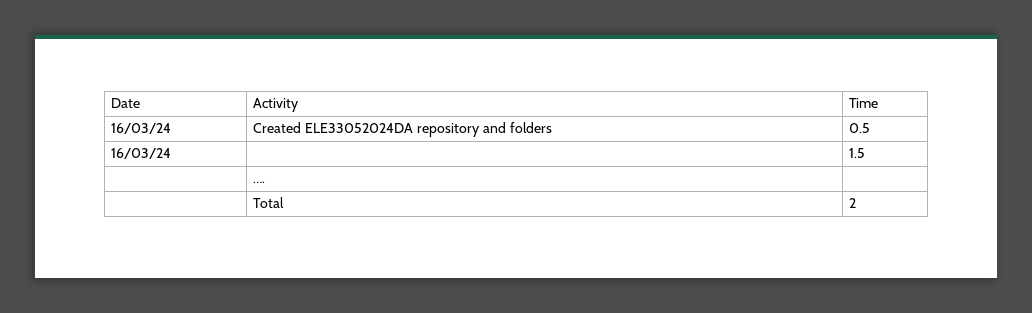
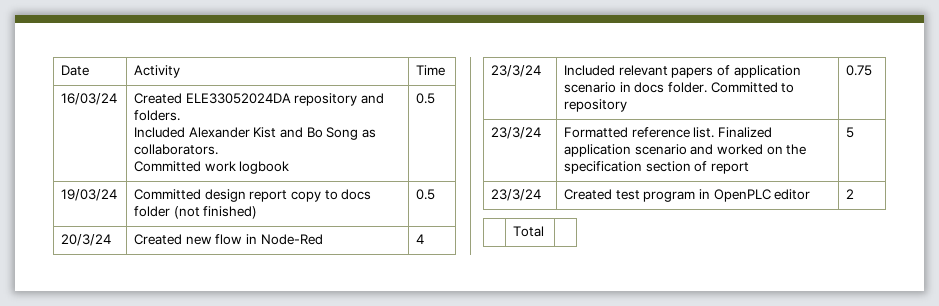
- 16/03/24 | Created ELE33052024DA repository and folders | 0.5
- 16/03/24 | | 1.5
- | …. |
+ 16/03/24 | Created ELE33052024DA repository and folders.
+ Included Alexander Kist and Bo Song as collaborators.
+ Committed work logbook | 0.5
+ 19/03/24 | Committed design report copy to docs folder (not finished) | 0.5
+ 20/3/24 | Created new flow in Node-Red | 4
+ 23/3/24 | Included relevant papers of application scenario in docs folder. Committed to repository | 0.75
+ 23/3/24 | Formatted reference list. Finalized application scenario and worked on the specification section of report | 5
+ 23/3/24 | Created test program in OpenPLC editor | 2
- | Total | 2
+ | Total |

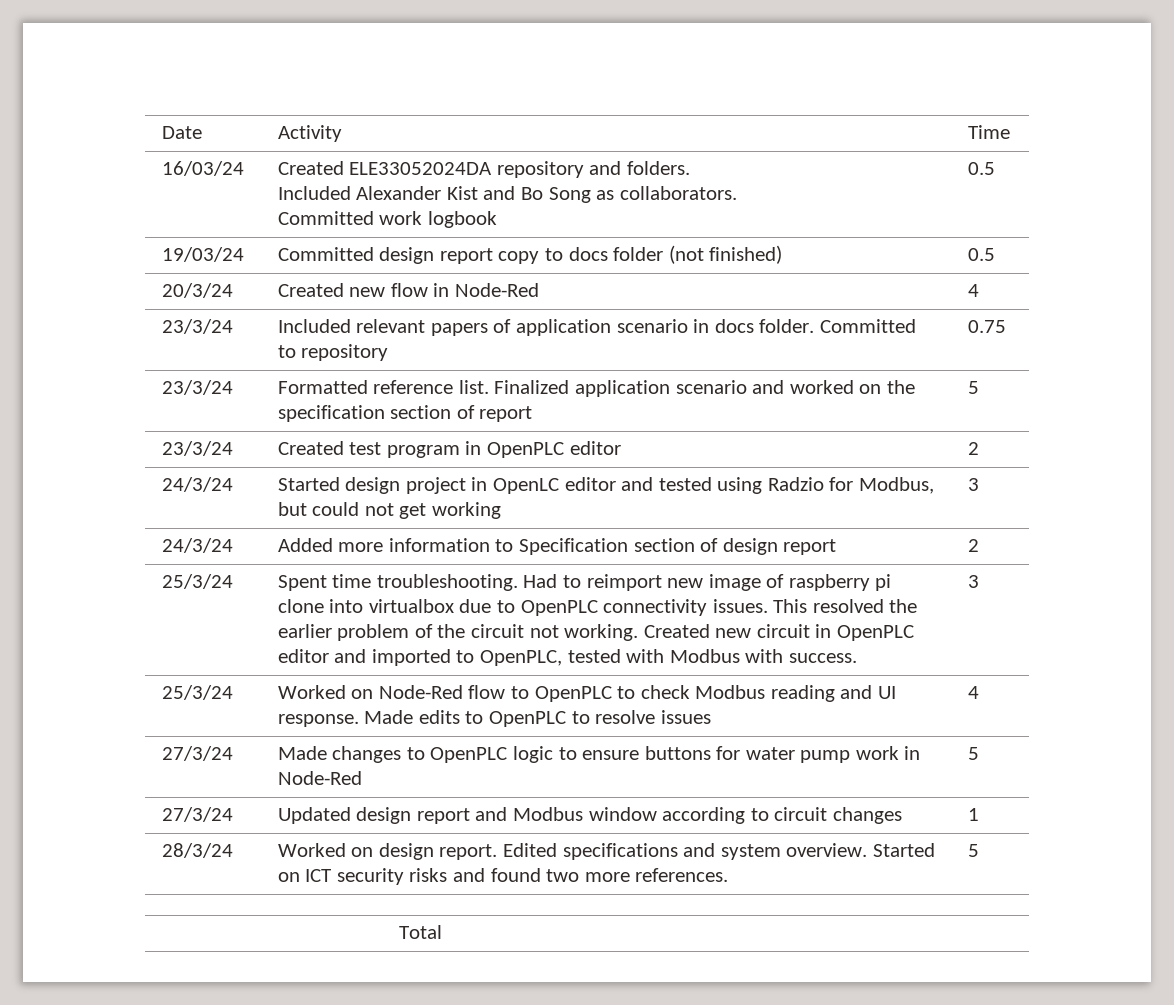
+ 24/3/24 | Started design project in OpenLC editor and tested using Radzio for Modbus, but could not get working | 3
+ 24/3/24 | Added more information to Specification section of design report | 2
+ 25/3/24 | Spent time troubleshooting. Had to reimport new image of raspberry pi clone into virtualbox due to OpenPLC connectivity issues. This resolved the earlier problem of the circuit not working. Created new circuit in OpenPLC editor and imported to OpenPLC, tested with Modbus with success. | 3
+ 25/3/24 | Worked on Node-Red flow to OpenPLC to check Modbus reading and UI response. Made edits to OpenPLC to resolve issues | 4
+ 27/3/24 | Made changes to OpenPLC logic to ensure buttons for water pump work in Node-Red | 5
+ 27/3/24 | Updated design report and Modbus window according to circuit changes | 1
+ 28/3/24 | Worked on design report. Edited specifications and system overview. Started on ICT security risks and found two more references. | 5

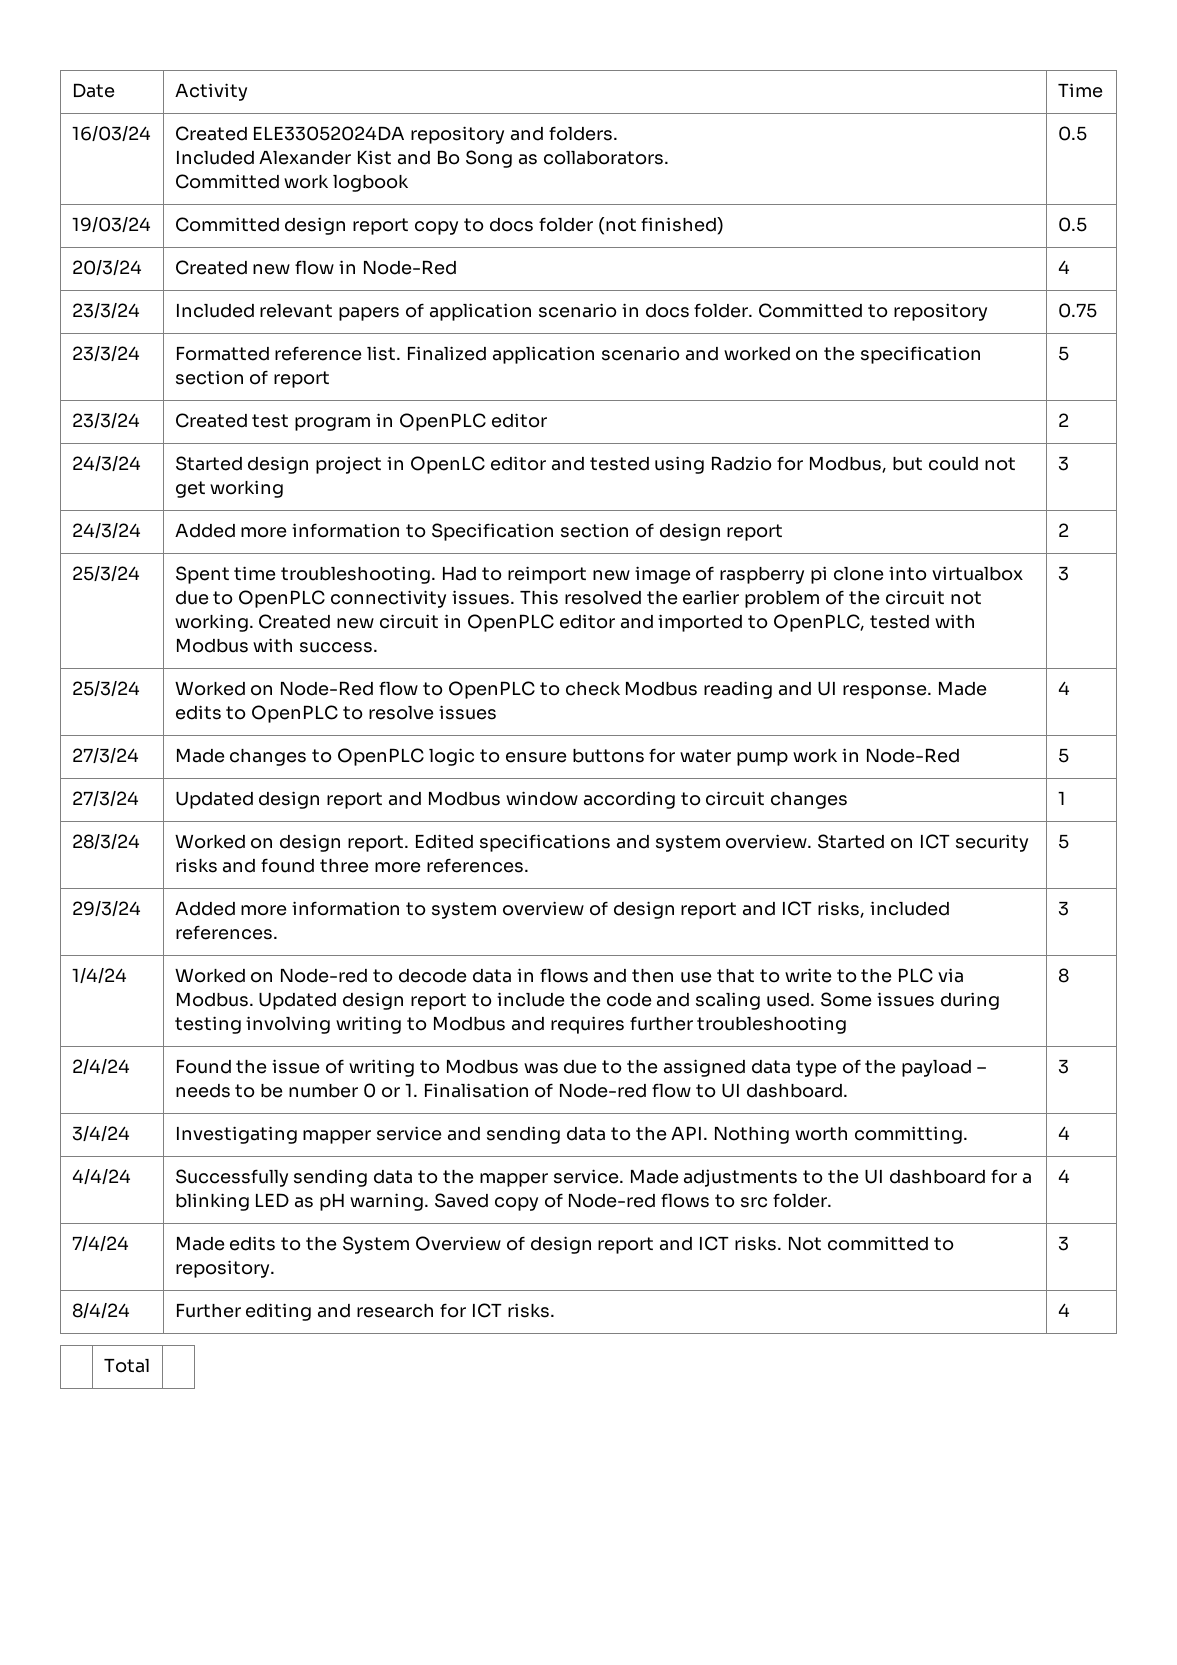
- 28/3/24 | Worked on design report. Edited specifications and system overview. Started on ICT security risks and found two more references. | 5
+ 28/3/24 | Worked on design report. Edited specifications and system overview. Started on ICT security risks and found three more references. | 5
+ 29/3/24 | Added more information to system overview of design report and ICT risks, included references. | 3
+ 1/4/24 | Worked on Node-red to decode data in flows and then use that to write to the PLC via Modbus. Updated design report to include the code and scaling used. Some issues during testing involving writing to Modbus and requires further troubleshooting | 8
+ 2/4/24 | Found the issue of writing to Modbus was due to the assigned data type of the payload – needs to be number 0 or 1. Finalisation of Node-red flow to UI dashboard. | 3
+ 3/4/24 | Investigating mapper service and sending data to the API. Nothing worth committing. | 4
+ 4/4/24 | Successfully sending data to the mapper service. Made adjustments to the UI dashboard for a blinking LED as pH warning. Saved copy of Node-red flows to src folder. | 4
+ 7/4/24 | Made edits to the System Overview of design report and ICT risks. Not committed to repository. | 3
+ 8/4/24 | Further editing and research for ICT risks. | 4

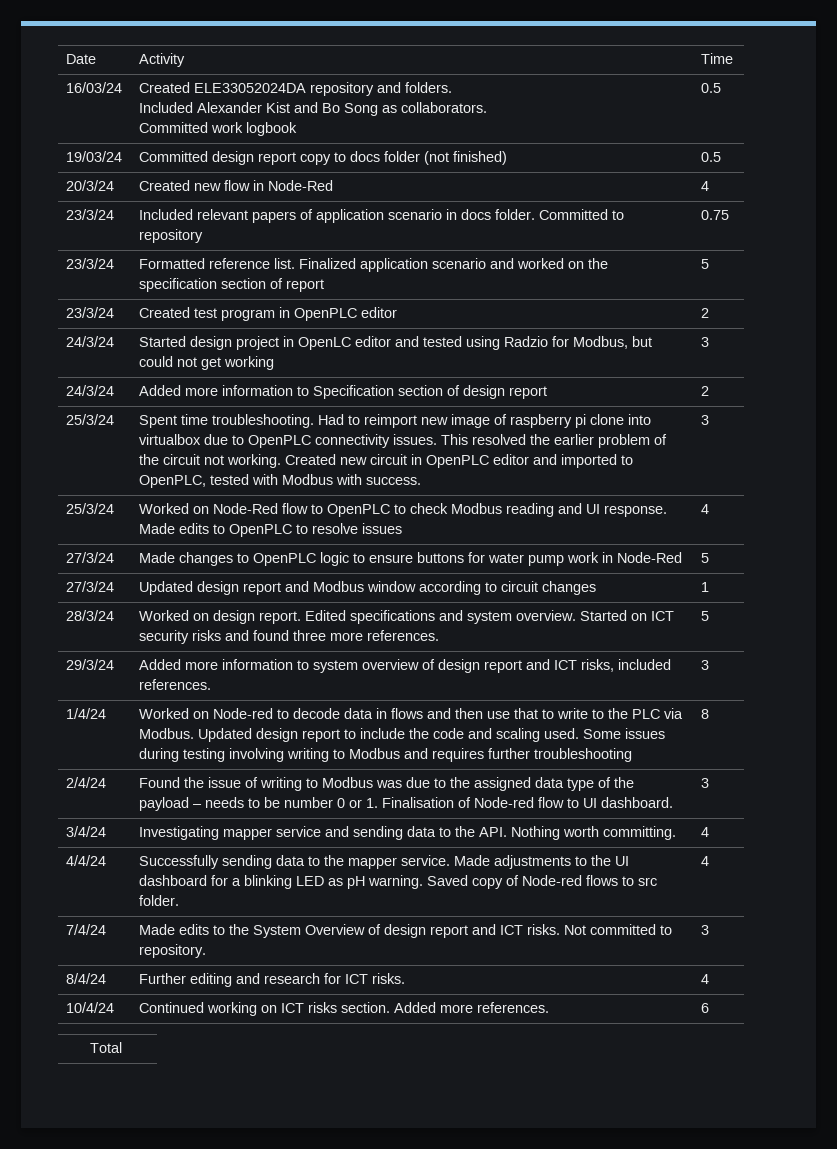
+ 10/4/24 | Continued working on ICT risks section. Added more references. | 6

